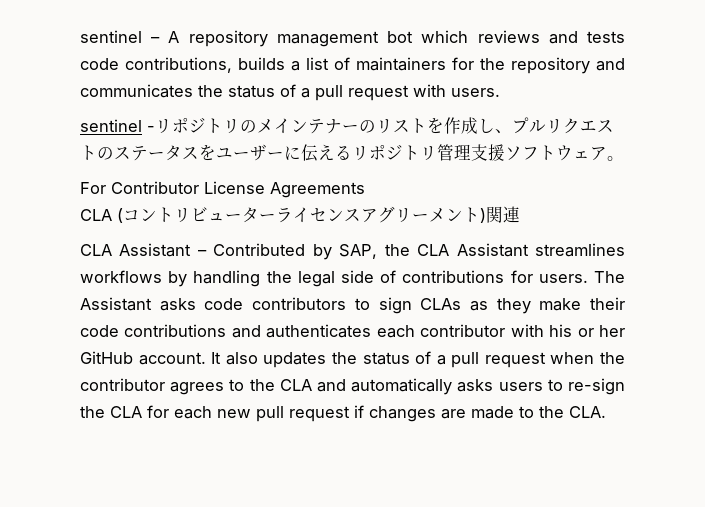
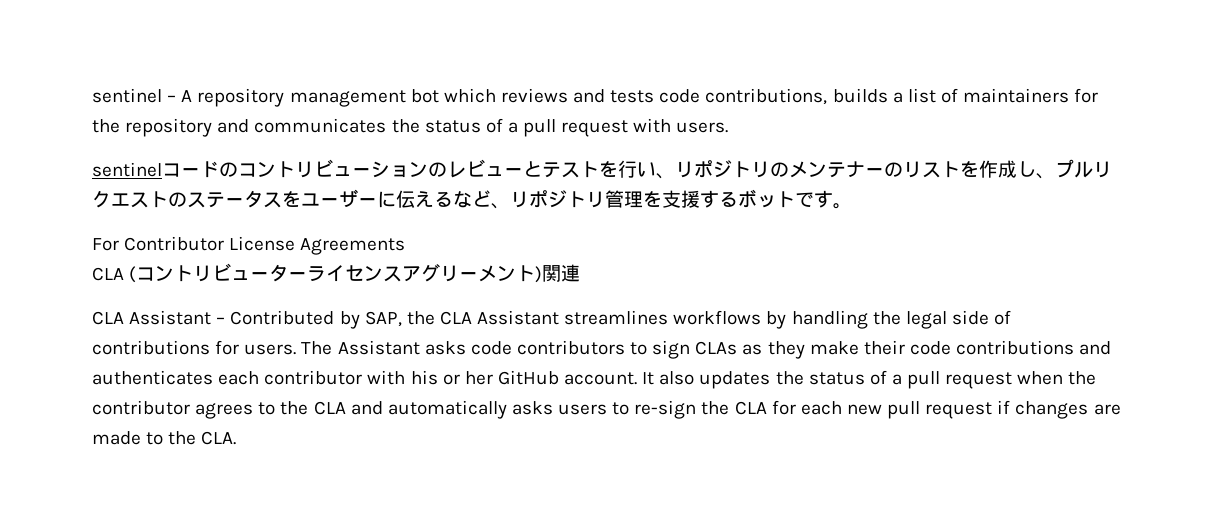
- sentinel -リポジトリのメインテナーのリストを作成し、プルリクエストのステータスをユーザーに伝えるリポジトリ管理支援ソフトウェア。
+ sentinelコードのコントリビューションのレビューとテストを行い、リポジトリのメンテナーのリストを作成し、プルリクエストのステータスをユーザーに伝えるなど、リポジトリ管理を支援するボットです。

